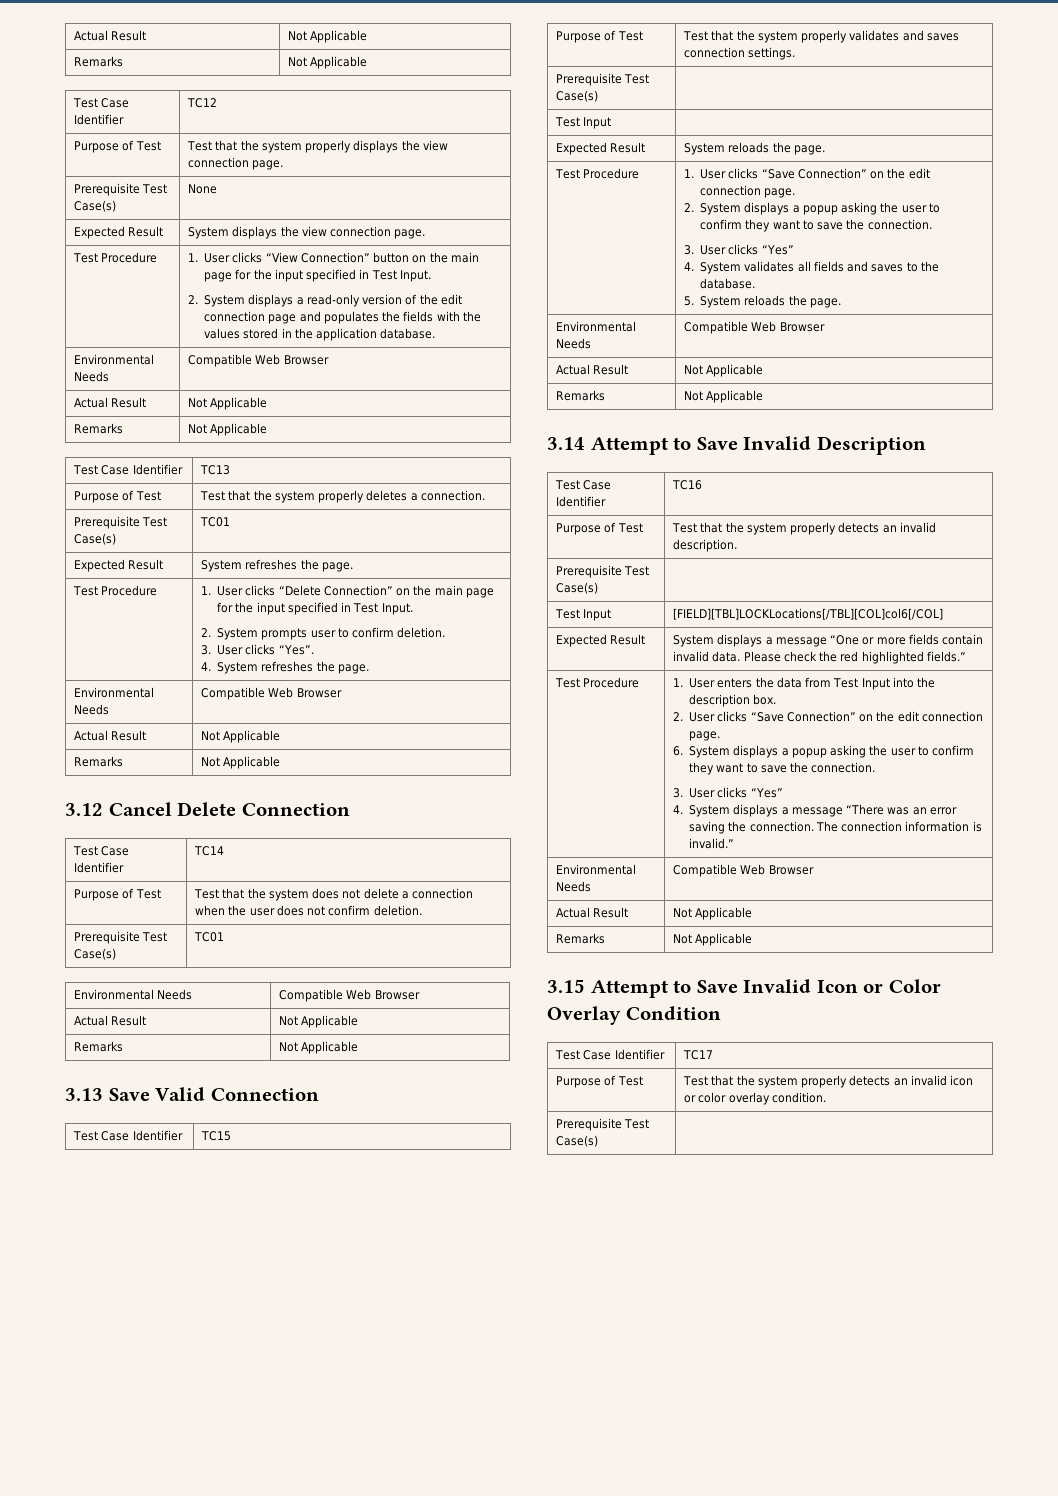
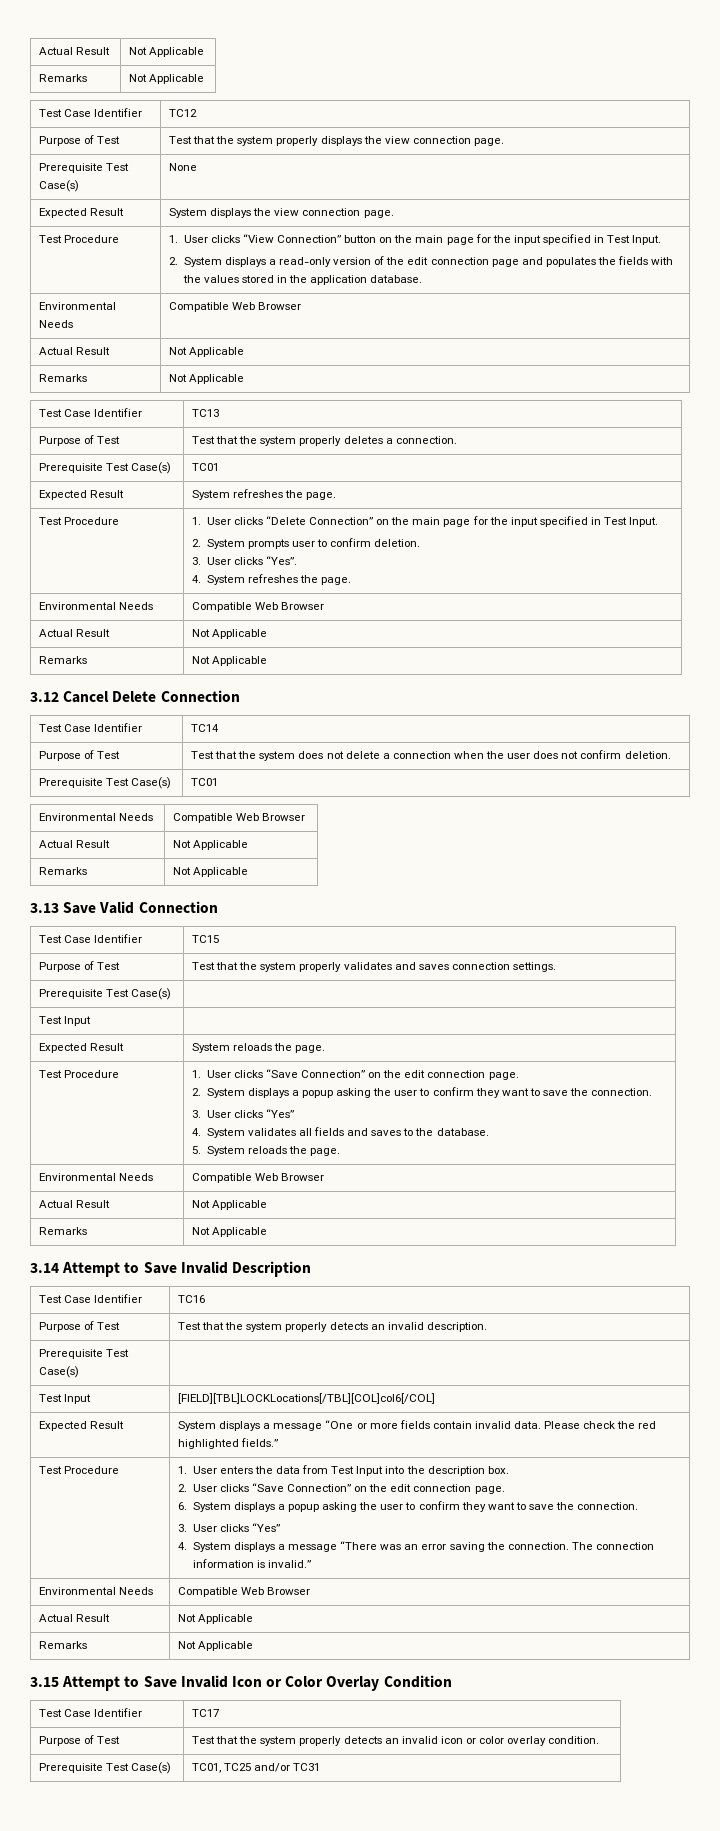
  Purpose of Test | Test that the system properly detects an invalid icon or color overlay condition.
- Prerequisite Test Case(s) |
+ Prerequisite Test Case(s) | TC01, TC25 and/or TC31

